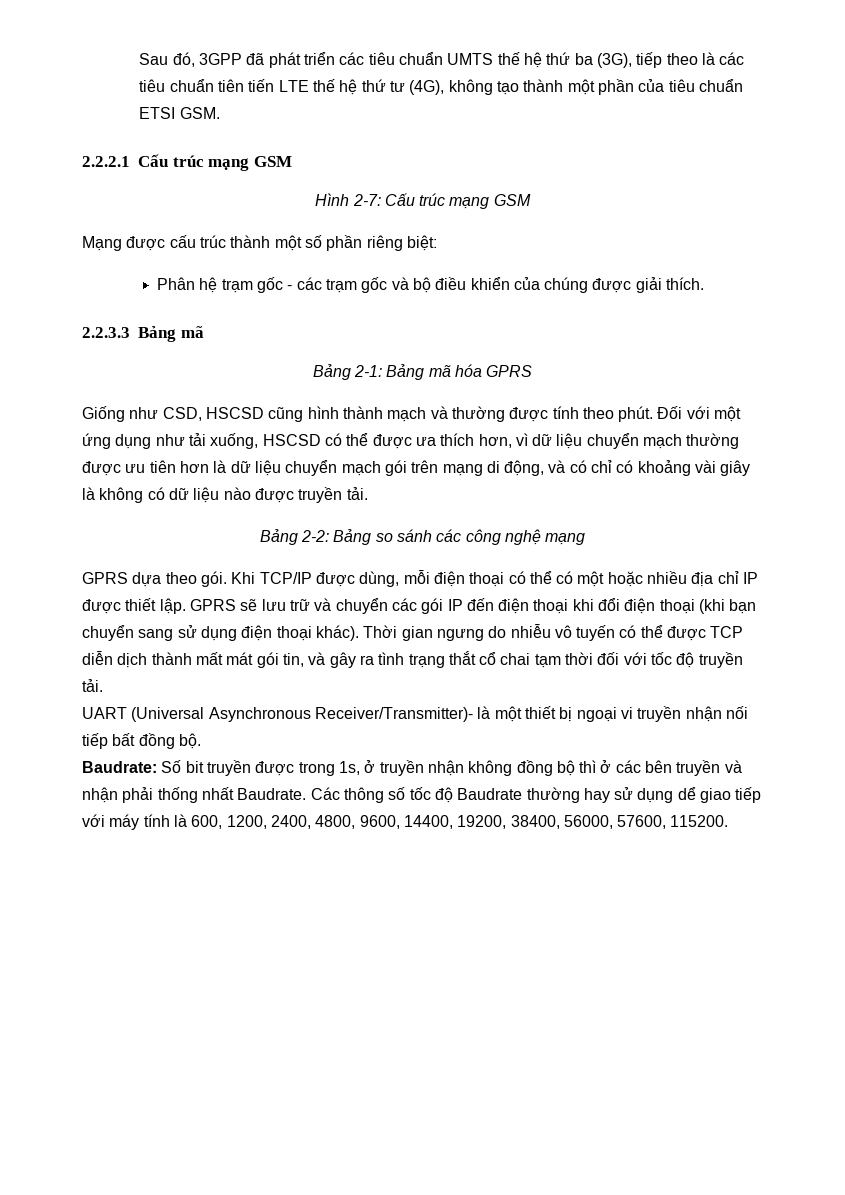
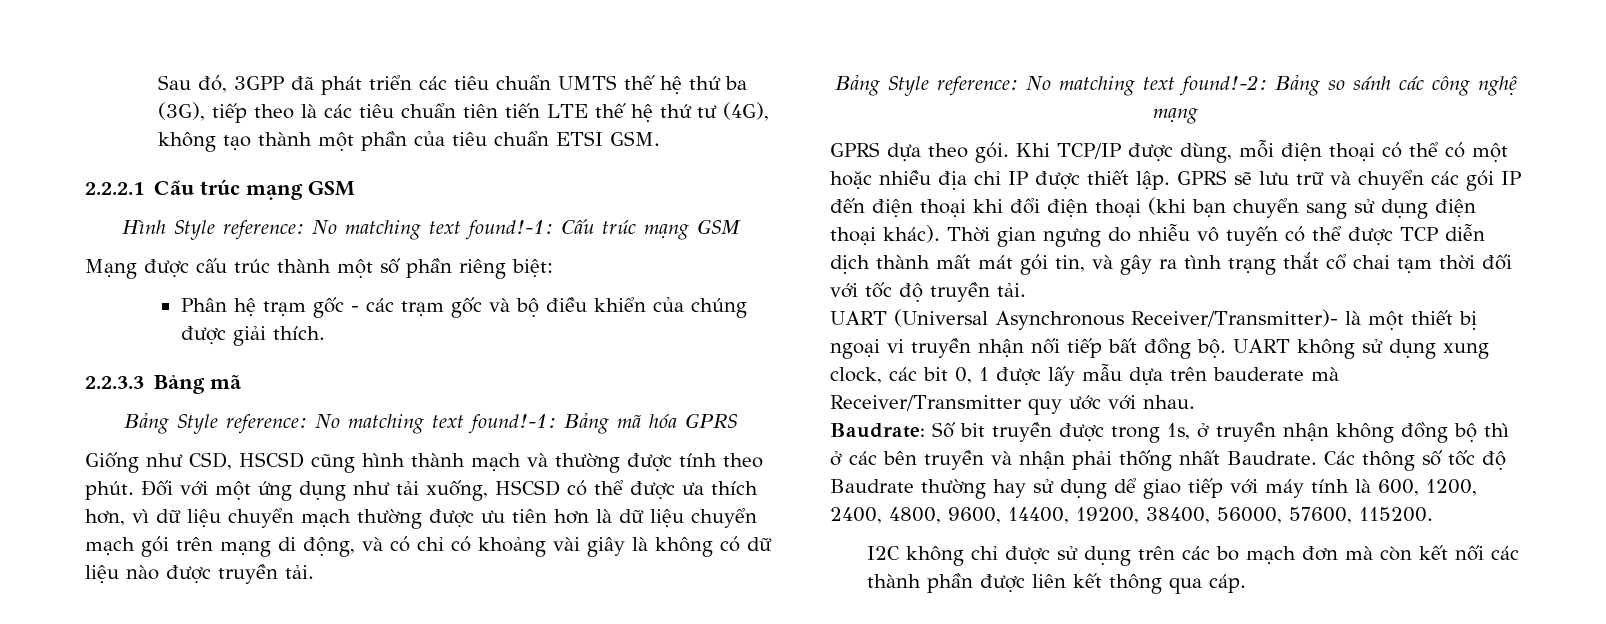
- Hình 2-7: Cấu trúc mạng GSM
+ Hình Style reference: No matching text found!-1: Cấu trúc mạng GSM
- Bảng 2-1: Bảng mã hóa GPRS
+ Bảng Style reference: No matching text found!-1: Bảng mã hóa GPRS
- Bảng 2-2: Bảng so sánh các công nghệ mạng
+ Bảng Style reference: No matching text found!-2: Bảng so sánh các công nghệ mạng
+ UART không sử dụng xung clock, các bit 0, 1 được lấy mẫu dựa trên bauderate mà Receiver/Transmitter quy ước với nhau.
+ I2C không chỉ được sử dụng trên các bo mạch đơn mà còn kết nối các thành phần được liên kết thông qua cáp.

